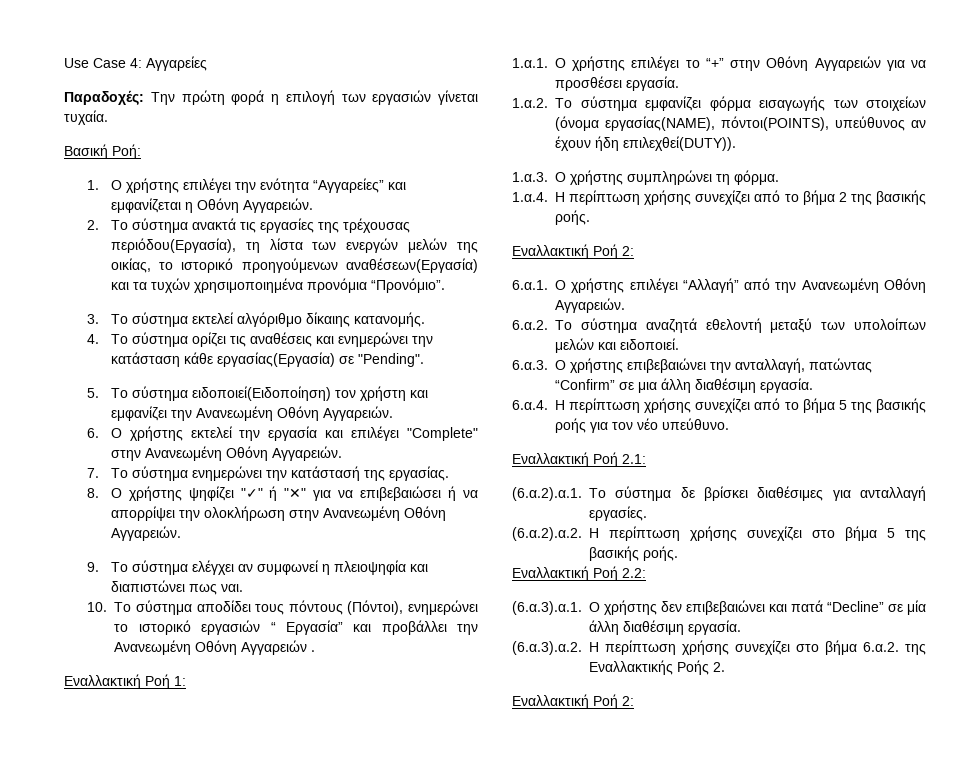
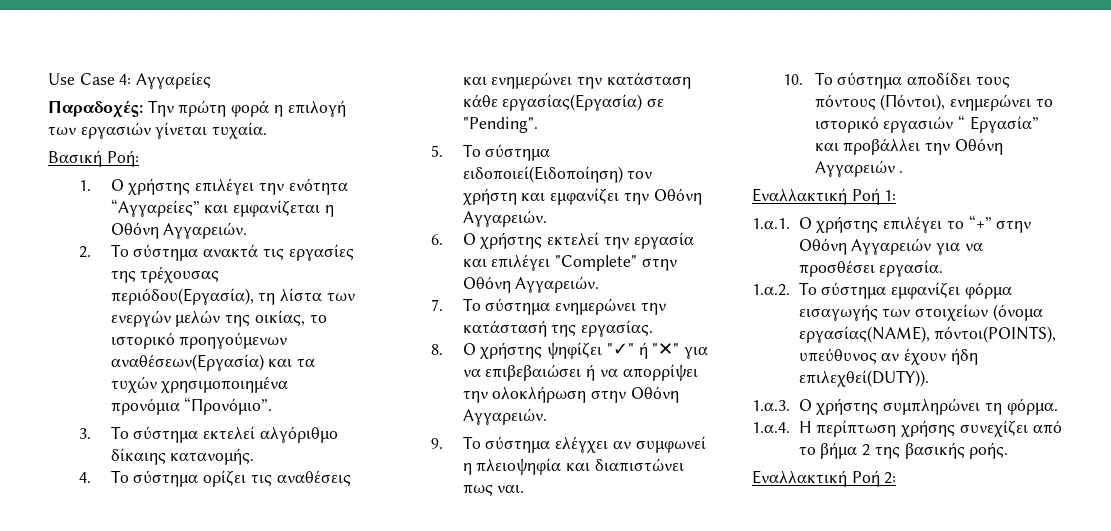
- 5. Το σύστημα ειδοποιεί(Ειδοποίηση) τον χρήστη και εμφανίζει την Ανανεωμένη Οθόνη Αγγαρειών.
+ 5. Το σύστημα ειδοποιεί(Ειδοποίηση) τον χρήστη και εμφανίζει την Οθόνη Αγγαρειών.
- 6. Ο χρήστης εκτελεί την εργασία και επιλέγει "Complete" στην Ανανεωμένη Οθόνη Αγγαρειών.
+ 6. Ο χρήστης εκτελεί την εργασία και επιλέγει "Complete" στην Οθόνη Αγγαρειών.
- 8. Ο χρήστης ψηφίζει "✓" ή "✕" για να επιβεβαιώσει ή να απορρίψει την ολοκλήρωση στην Ανανεωμένη Οθόνη Αγγαρειών.
+ 8. Ο χρήστης ψηφίζει "✓" ή "✕" για να επιβεβαιώσει ή να απορρίψει την ολοκλήρωση στην Οθόνη Αγγαρειών.
- 10. Το σύστημα αποδίδει τους πόντους (Πόντοι), ενημερώνει το ιστορικό εργασιών “ Εργασία” και προβάλλει την Ανανεωμένη Οθόνη Αγγαρειών .
+ 10. Το σύστημα αποδίδει τους πόντους (Πόντοι), ενημερώνει το ιστορικό εργασιών “ Εργασία” και προβάλλει την Οθόνη Αγγαρειών .
- 6.α.1. Ο χρήστης επιλέγει “Αλλαγή” από την Ανανεωμένη Οθόνη Αγγαρειών.
- 6.α.2. Το σύστημα αναζητά εθελοντή μεταξύ των υπολοίπων μελών και ειδοποιεί.
- 6.α.3. Ο χρήστης επιβεβαιώνει την ανταλλαγή, πατώντας “Confirm” σε μια άλλη διαθέσιμη εργασία.
- 6.α.4. Η περίπτωση χρήσης συνεχίζει από το βήμα 5 της βασικής ροής για τον νέο υπεύθυνο.
- Εναλλακτική Ροή 2.1:
- (6.α.2).α.1. Το σύστημα δε βρίσκει διαθέσιμες για ανταλλαγή εργασίες.
- (6.α.2).α.2. Η περίπτωση χρήσης συνεχίζει στο βήμα 5 της βασικής ροής.
- Εναλλακτική Ροή 2.2:
- (6.α.3).α.1. Ο χρήστης δεν επιβεβαιώνει και πατά “Decline” σε μία άλλη διαθέσιμη εργασία.
- (6.α.3).α.2. Η περίπτωση χρήσης συνεχίζει στο βήμα 6.α.2. της Εναλλακτικής Ροής 2.
- Εναλλακτική Ροή 2:

